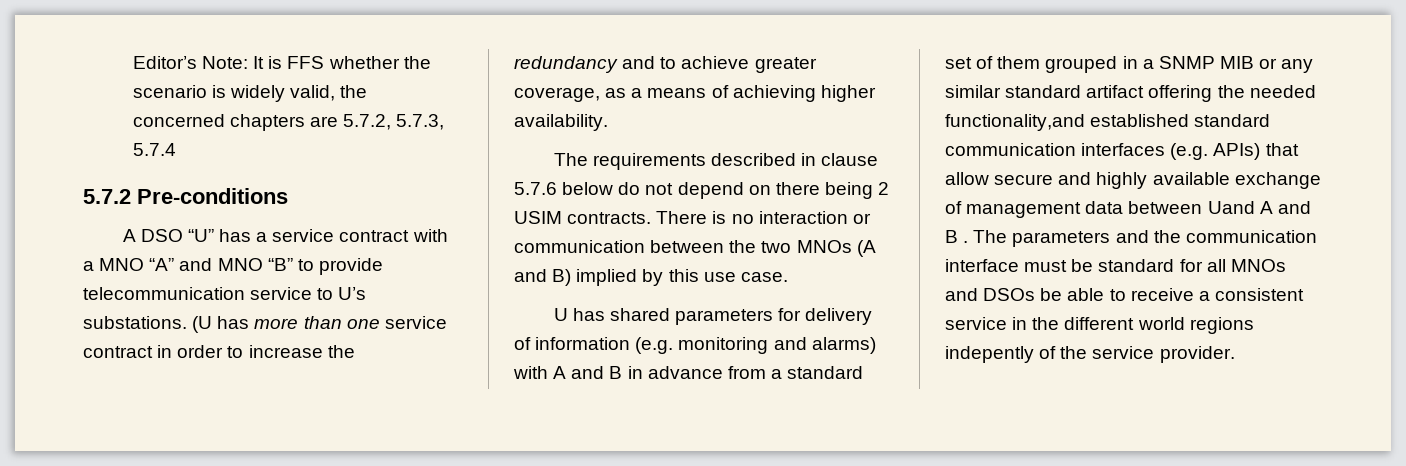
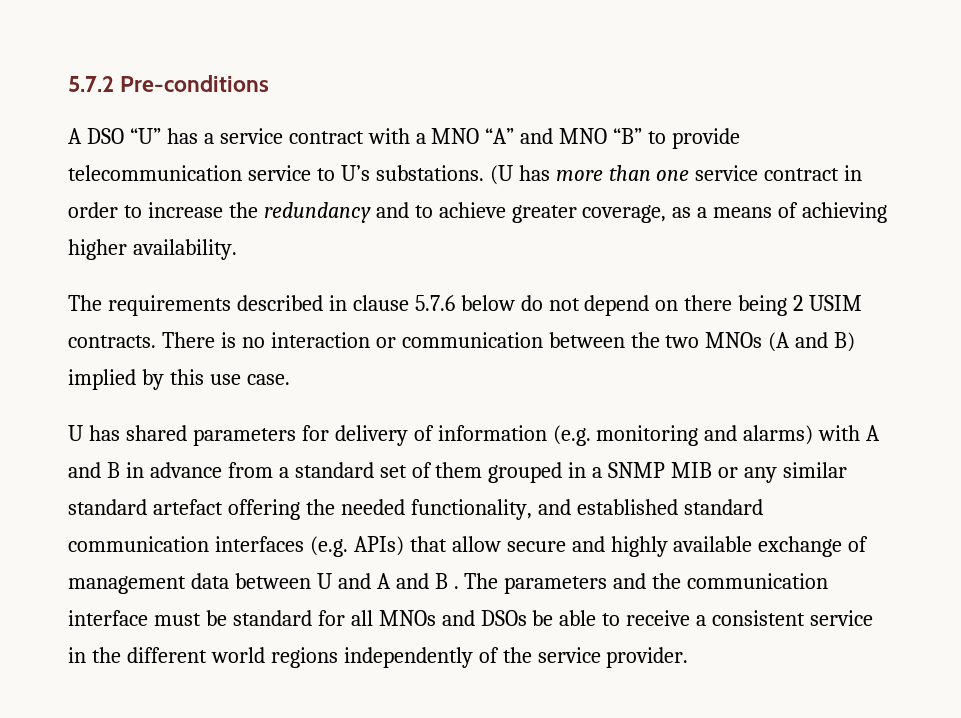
- Editor’s Note: It is FFS whether the scenario is widely valid, the concerned chapters are 5.7.2, 5.7.3, 5.7.4
- U has shared parameters for delivery of information (e.g. monitoring and alarms) with A and B in advance from a standard set of them grouped in a SNMP MIB or any similar standard artifact offering the needed functionality,and established standard communication interfaces (e.g. APIs) that allow secure and highly available exchange of management data between Uand A and B .
+ U has shared parameters for delivery of information (e.g. monitoring and alarms) with A and B in advance from a standard set of them grouped in a SNMP MIB or any similar standard artefact offering the needed functionality, and established standard communication interfaces (e.g. APIs) that allow secure and highly available exchange of management data between U and A and B .
- The parameters and the communication interface must be standard for all MNOs and DSOs be able to receive a consistent service in the different world regions indepently of the service provider.
+ The parameters and the communication interface must be standard for all MNOs and DSOs be able to receive a consistent service in the different world regions independently of the service provider.

